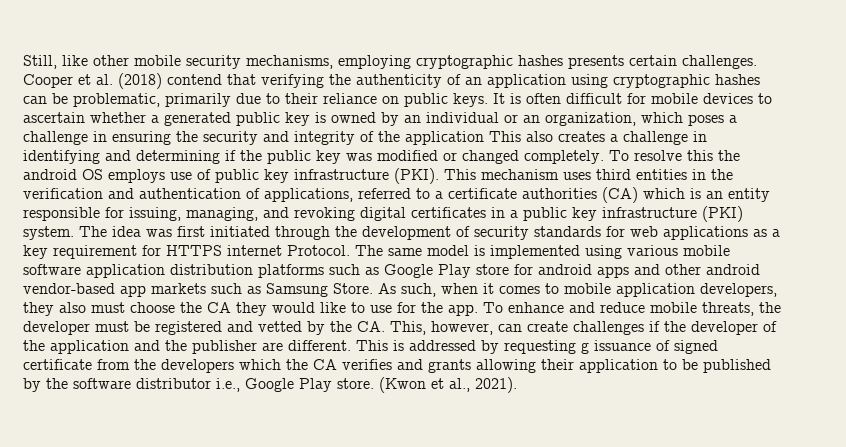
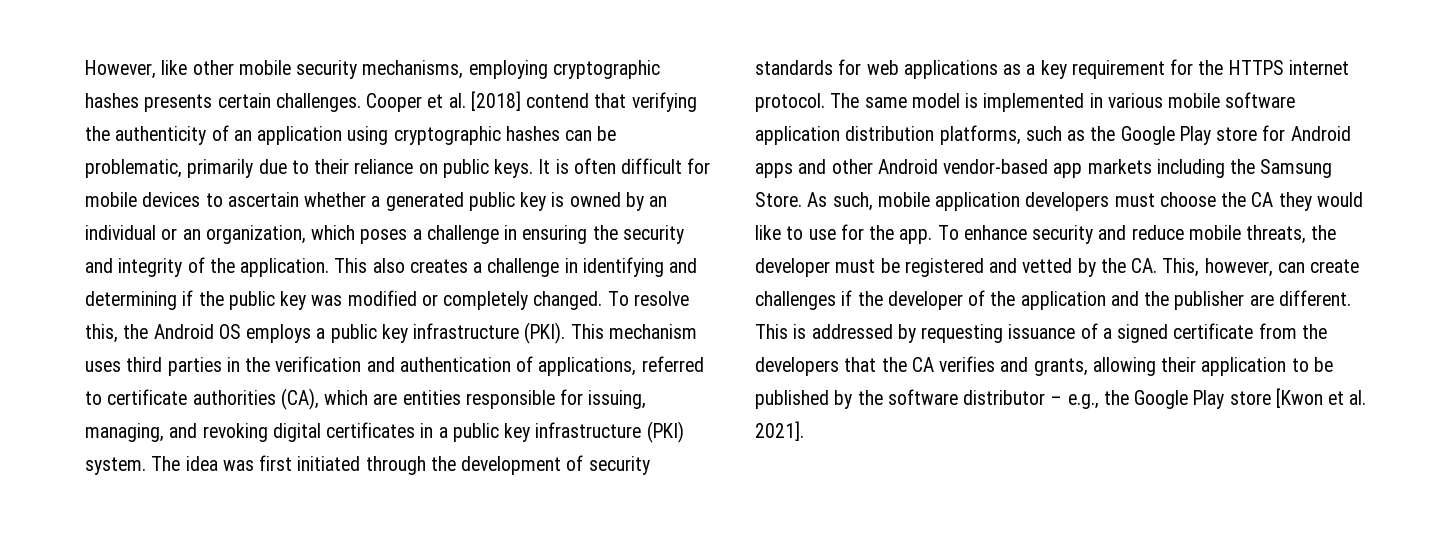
- Still, like other mobile security mechanisms, employing cryptographic hashes presents certain challenges.
+ However, like other mobile security mechanisms, employing cryptographic hashes presents certain challenges.
- Cooper et al. (2018) contend that verifying the authenticity of an application using cryptographic hashes can be problematic, primarily due to their reliance on public keys.
+ Cooper et al. [2018] contend that verifying the authenticity of an application using cryptographic hashes can be problematic, primarily due to their reliance on public keys.
- It is often difficult for mobile devices to ascertain whether a generated public key is owned by an individual or an organization, which poses a challenge in ensuring the security and integrity of the application This also creates a challenge in identifying and determining if the public key was modified or changed completely. To resolve this the android OS employs use of public key infrastructure (PKI).
+ It is often difficult for mobile devices to ascertain whether a generated public key is owned by an individual or an organization, which poses a challenge in ensuring the security and integrity of the application. This also creates a challenge in identifying and determining if the public key was modified or completely changed. To resolve this, the Android OS employs a public key infrastructure (PKI).
- This mechanism uses third entities in the verification and authentication of applications, referred to a certificate authorities (CA) which is an entity responsible for issuing, managing, and revoking digital certificates in a public key infrastructure (PKI) system.
+ This mechanism uses third parties in the verification and authentication of applications, referred to certificate authorities (CA), which are entities responsible for issuing, managing, and revoking digital certificates in a public key infrastructure (PKI) system.
- The idea was first initiated through the development of security standards for web applications as a key requirement for HTTPS internet Protocol.
+ The idea was first initiated through the development of security standards for web applications as a key requirement for the HTTPS internet protocol.
- The same model is implemented using various mobile software application distribution platforms such as Google Play store for android apps and other android vendor-based app markets such as Samsung Store.
+ The same model is implemented in various mobile software application distribution platforms, such as the Google Play store for Android apps and other Android vendor-based app markets including the Samsung Store.
- As such, when it comes to mobile application developers, they also must choose the CA they would like to use for the app.
+ As such, mobile application developers must choose the CA they would like to use for the app.
- To enhance and reduce mobile threats, the developer must be registered and vetted by the CA. This, however, can create challenges if the developer of the application and the publisher are different.
+ To enhance security and reduce mobile threats, the developer must be registered and vetted by the CA. This, however, can create challenges if the developer of the application and the publisher are different.
- This is addressed by requesting g issuance of signed certificate from the developers which the CA verifies and grants allowing their application to be published by the software distributor i.e., Google Play store. (Kwon et al., 2021).
+ This is addressed by requesting issuance of a signed certificate from the developers that the CA verifies and grants, allowing their application to be published by the software distributor – e.g., the Google Play store [Kwon et al. 2021].

